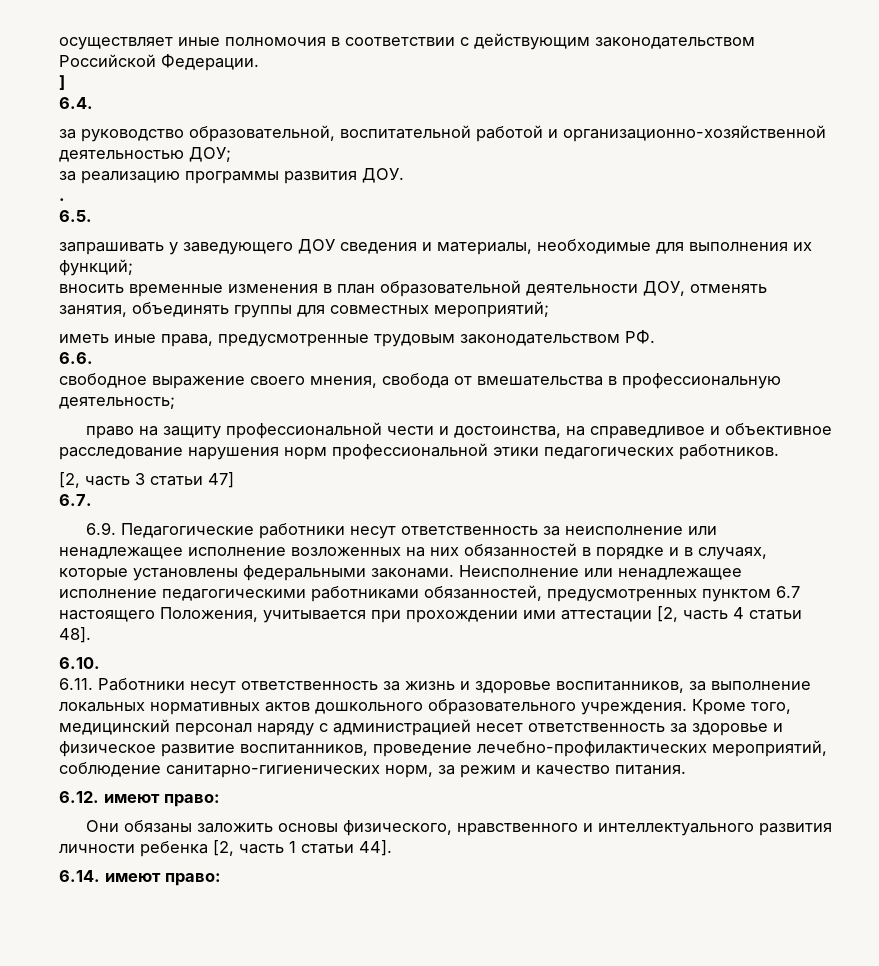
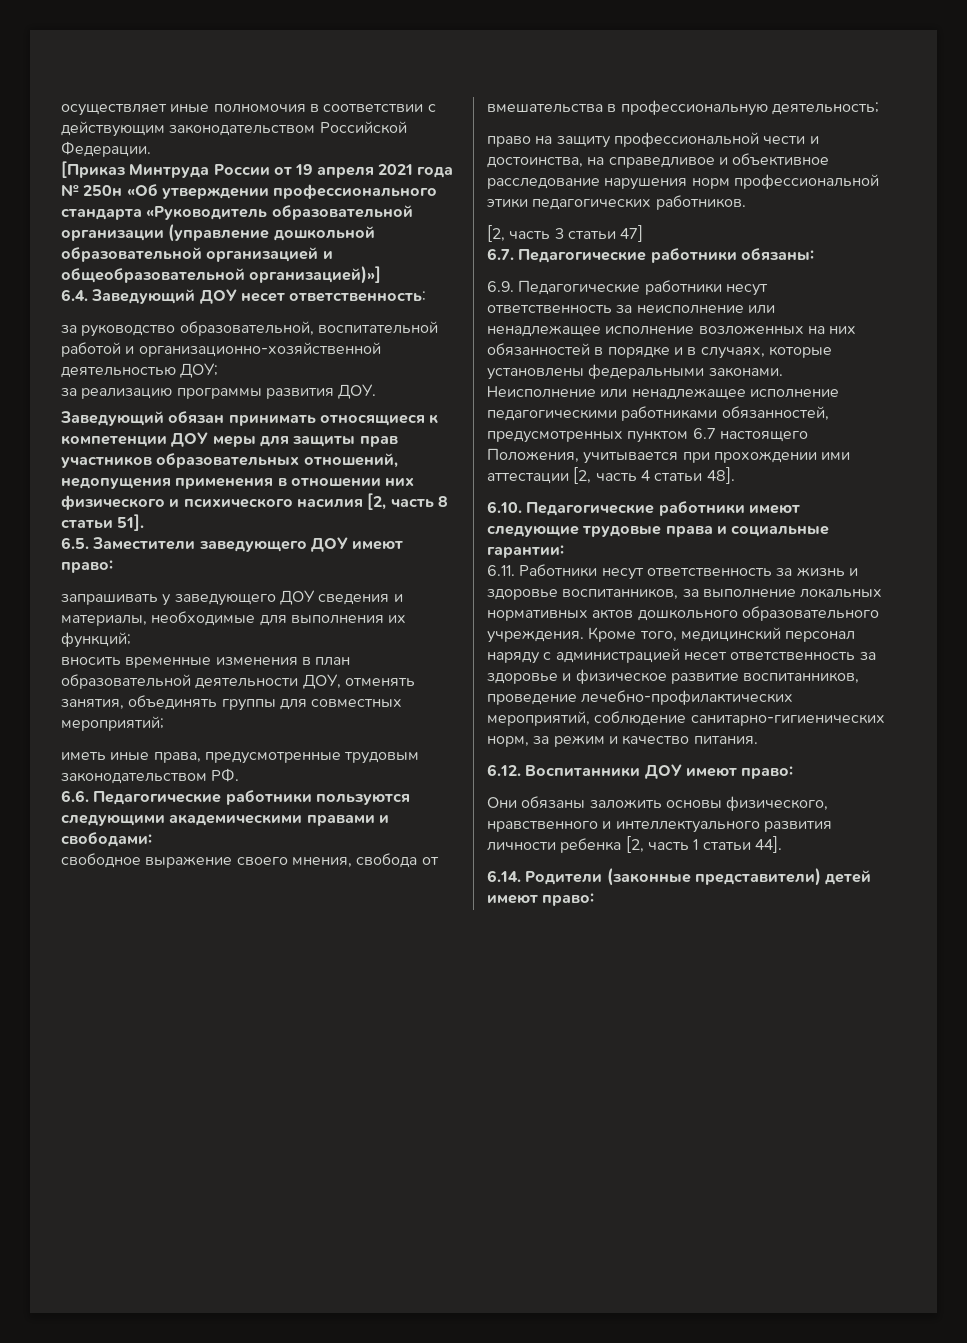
- ]
- 6.4.
+ [Приказ Минтруда России от 19 апреля 2021 года № 250н «Об утверждении профессионального стандарта «Руководитель образовательной организации (управление дошкольной образовательной организацией и общеобразовательной организацией)»]
+ 6.4. Заведующий ДОУ несет ответственность:
- .
- 6.5.
+ Заведующий обязан принимать относящиеся к компетенции ДОУ меры для защиты прав участников образовательных отношений, недопущения применения в отношении них физического и психического насилия [2, часть 8 статьи 51].
+ 6.5. Заместители заведующего ДОУ имеют право:
- 6.6.
+ 6.6. Педагогические работники пользуются следующими академическими правами и свободами:
- 6.7.
+ 6.7. Педагогические работники обязаны:
- 6.10.
+ 6.10. Педагогические работники имеют следующие трудовые права и социальные гарантии:
- 6.12. имеют право:
+ 6.12. Воспитанники ДОУ имеют право:
- 6.14. имеют право:
+ 6.14. Родители (законные представители) детей имеют право:

